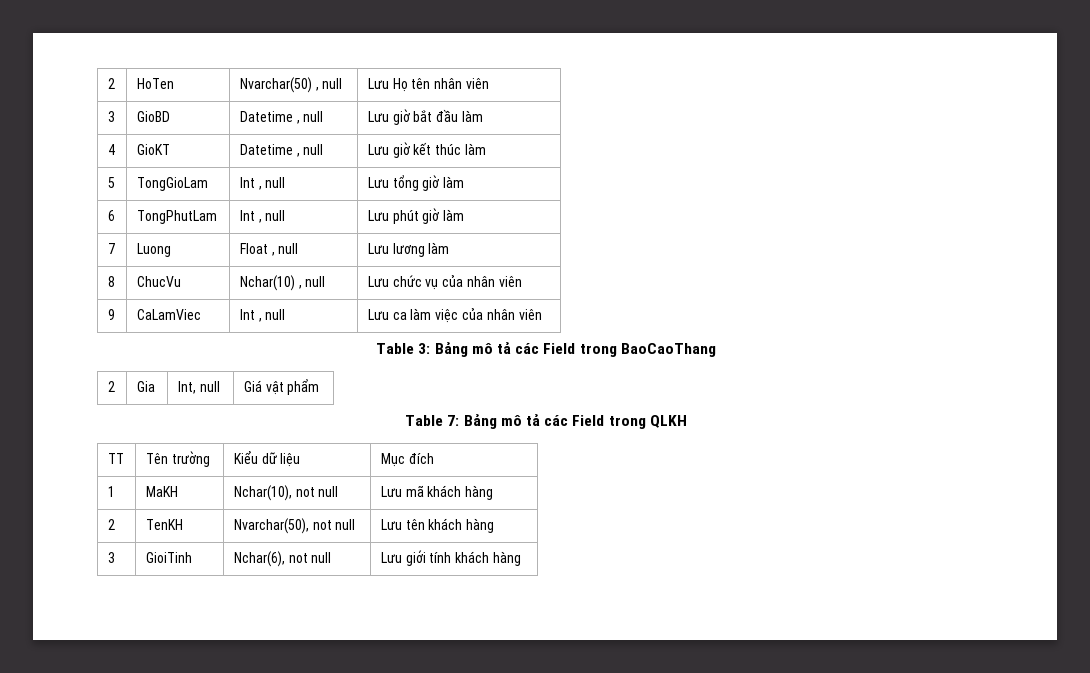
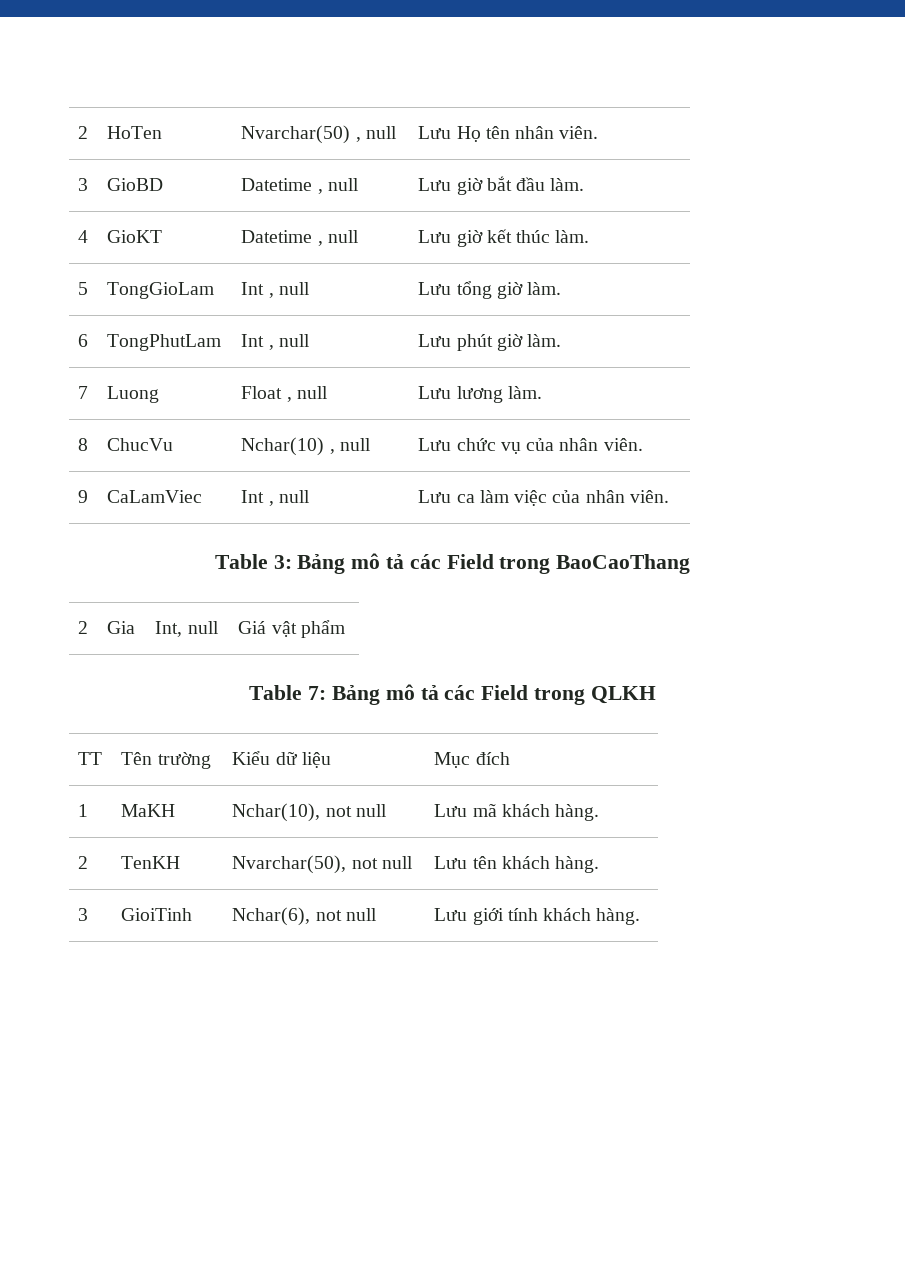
- 2 | HoTen | Nvarchar(50) , null | Lưu Họ tên nhân viên
+ 2 | HoTen | Nvarchar(50) , null | Lưu Họ tên nhân viên.
- 3 | GioBD | Datetime , null | Lưu giờ bắt đầu làm
+ 3 | GioBD | Datetime , null | Lưu giờ bắt đầu làm.
- 4 | GioKT | Datetime , null | Lưu giờ kết thúc làm
+ 4 | GioKT | Datetime , null | Lưu giờ kết thúc làm.
- 5 | TongGioLam | Int , null | Lưu tổng giờ làm
+ 5 | TongGioLam | Int , null | Lưu tổng giờ làm.
- 6 | TongPhutLam | Int , null | Lưu phút giờ làm
+ 6 | TongPhutLam | Int , null | Lưu phút giờ làm.
- 7 | Luong | Float , null | Lưu lương làm
+ 7 | Luong | Float , null | Lưu lương làm.
- 8 | ChucVu | Nchar(10) , null | Lưu chức vụ của nhân viên
+ 8 | ChucVu | Nchar(10) , null | Lưu chức vụ của nhân viên.
- 9 | CaLamViec | Int , null | Lưu ca làm việc của nhân viên
+ 9 | CaLamViec | Int , null | Lưu ca làm việc của nhân viên.
- 1 | MaKH | Nchar(10), not null | Lưu mã khách hàng
+ 1 | MaKH | Nchar(10), not null | Lưu mã khách hàng.
- 2 | TenKH | Nvarchar(50), not null | Lưu tên khách hàng
+ 2 | TenKH | Nvarchar(50), not null | Lưu tên khách hàng.
- 3 | GioiTinh | Nchar(6), not null | Lưu giới tính khách hàng
+ 3 | GioiTinh | Nchar(6), not null | Lưu giới tính khách hàng.

